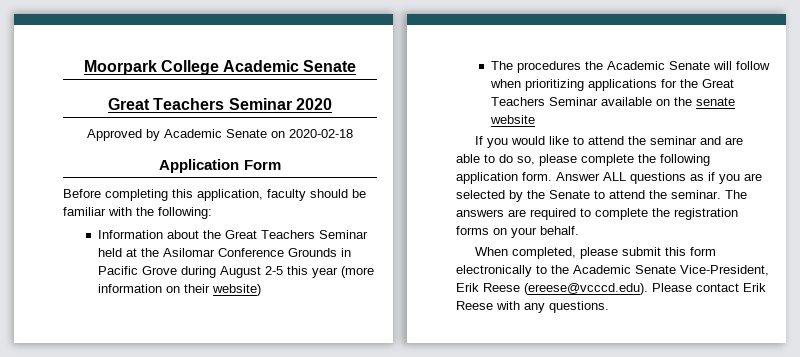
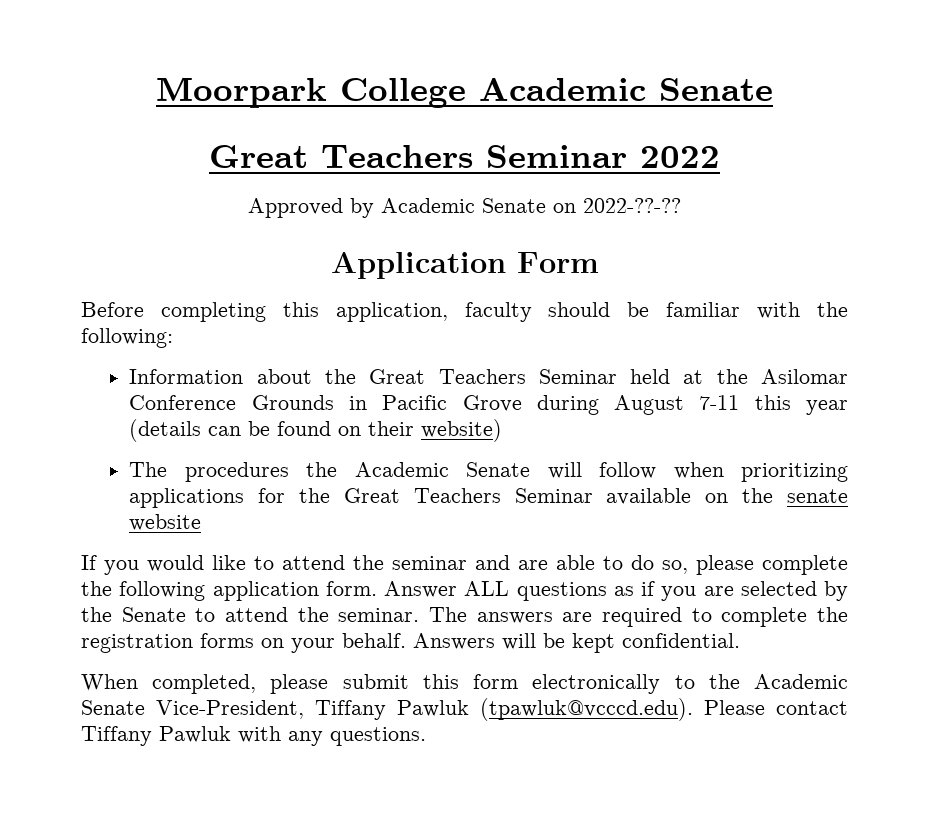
- Great Teachers Seminar 2020
+ Great Teachers Seminar 2022
- Approved by Academic Senate on 2020-02-18
+ Approved by Academic Senate on 2022-??-??
- Information about the Great Teachers Seminar held at the Asilomar Conference Grounds in Pacific Grove during August 2-5 this year (more information on their website)
+ Information about the Great Teachers Seminar held at the Asilomar Conference Grounds in Pacific Grove during August 7-11 this year (details can be found on their website)
+ Answers will be kept confidential.
- When completed, please submit this form electronically to the Academic Senate Vice-President, Erik Reese (ereese@vcccd.edu). Please contact Erik Reese with any questions.
+ When completed, please submit this form electronically to the Academic Senate Vice-President, Tiffany Pawluk (tpawluk@vcccd.edu). Please contact Tiffany Pawluk with any questions.

